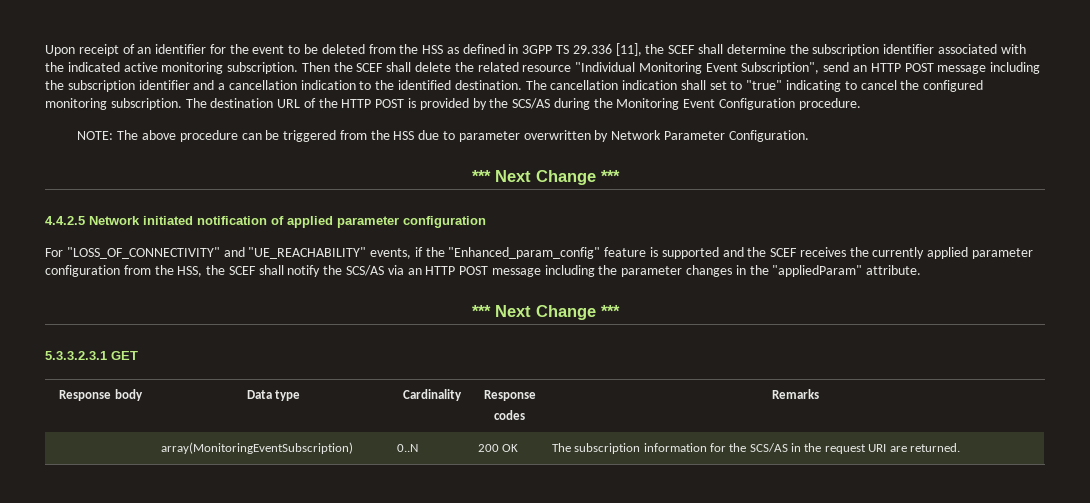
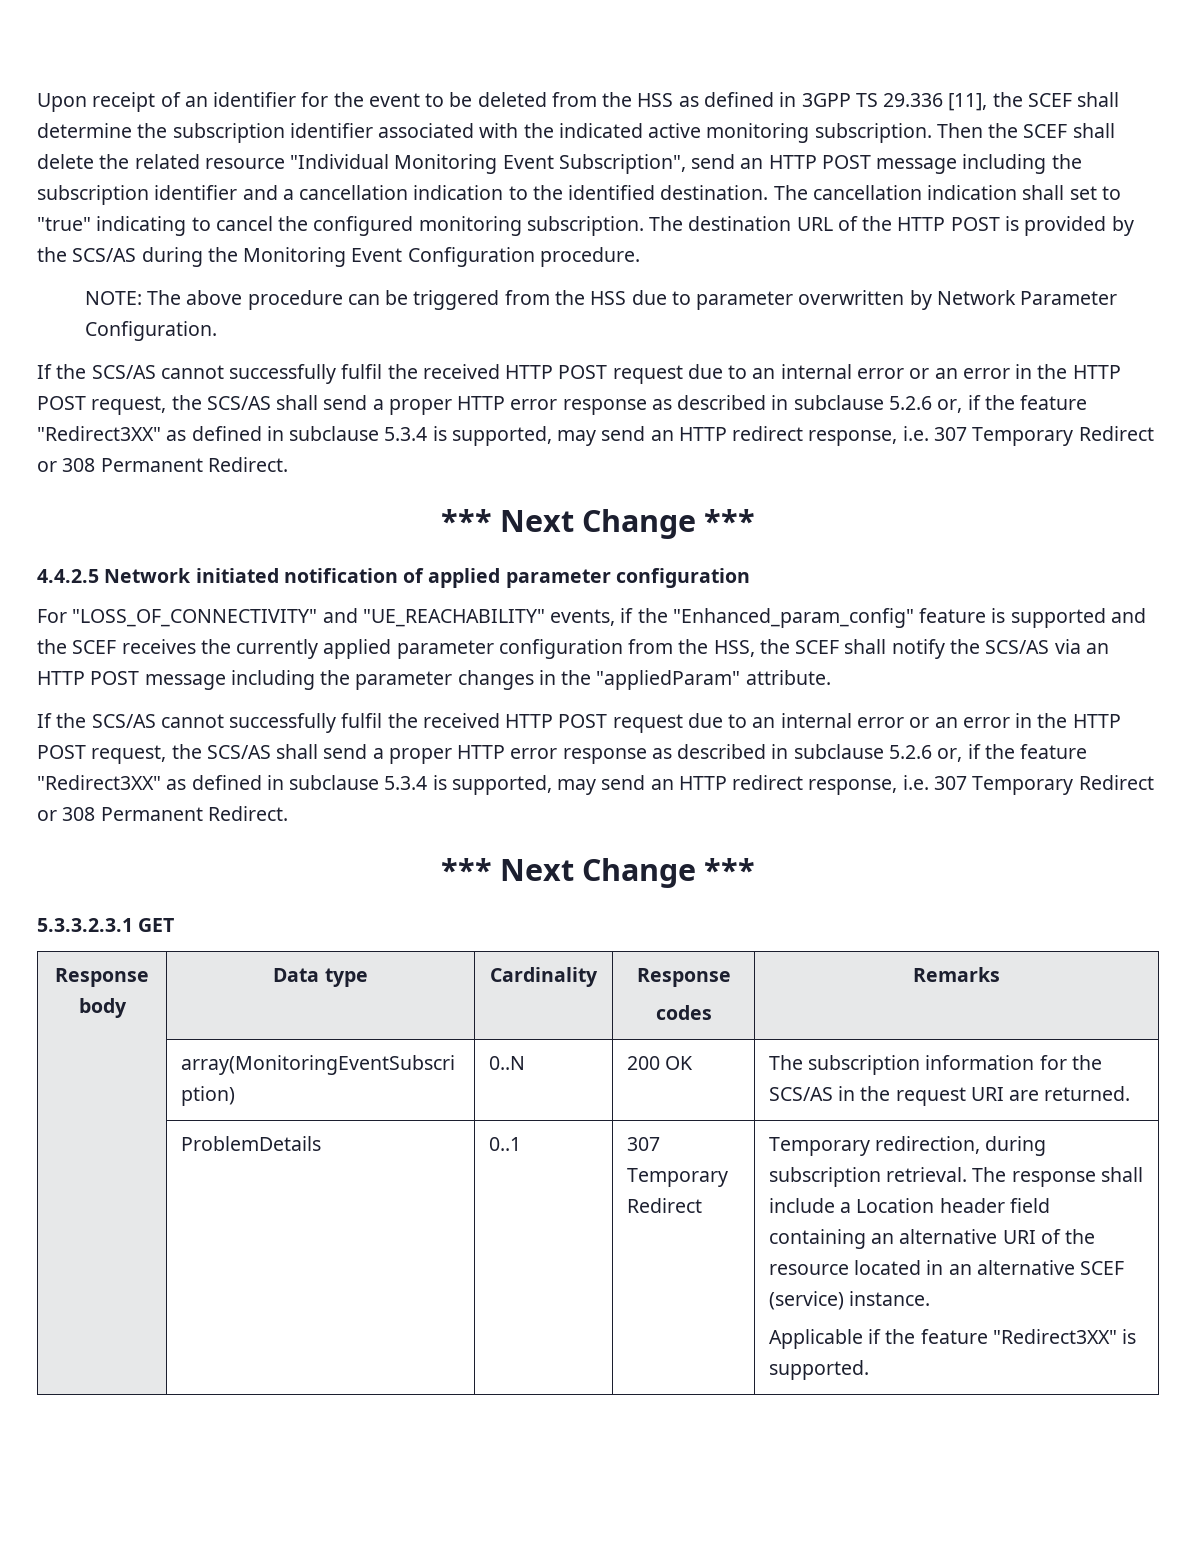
  NOTE: The above procedure can be triggered from the HSS due to parameter overwritten by Network Parameter Configuration.
+ If the SCS/AS cannot successfully fulfil the received HTTP POST request due to an internal error or an error in the HTTP POST request, the SCS/AS shall send a proper HTTP error response as described in subclause 5.2.6 or, if the feature "Redirect3XX" as defined in subclause 5.3.4 is supported, may send an HTTP redirect response, i.e. 307 Temporary Redirect or 308 Permanent Redirect.
  For "LOSS_OF_CONNECTIVITY" and "UE_REACHABILITY" events, if the "Enhanced_param_config" feature is supported and the SCEF receives the currently applied parameter configuration from the HSS, the SCEF shall notify the SCS/AS via an HTTP POST message including the parameter changes in the "appliedParam" attribute.
+ If the SCS/AS cannot successfully fulfil the received HTTP POST request due to an internal error or an error in the HTTP POST request, the SCS/AS shall send a proper HTTP error response as described in subclause 5.2.6 or, if the feature "Redirect3XX" as defined in subclause 5.3.4 is supported, may send an HTTP redirect response, i.e. 307 Temporary Redirect or 308 Permanent Redirect.
+ | ProblemDetails | 0..1 | 307 Temporary Redirect | Temporary redirection, during subscription retrieval. The response shall include a Location header field containing an alternative URI of the resource located in an alternative SCEF (service) instance.
+ Applicable if the feature "Redirect3XX" is supported.

